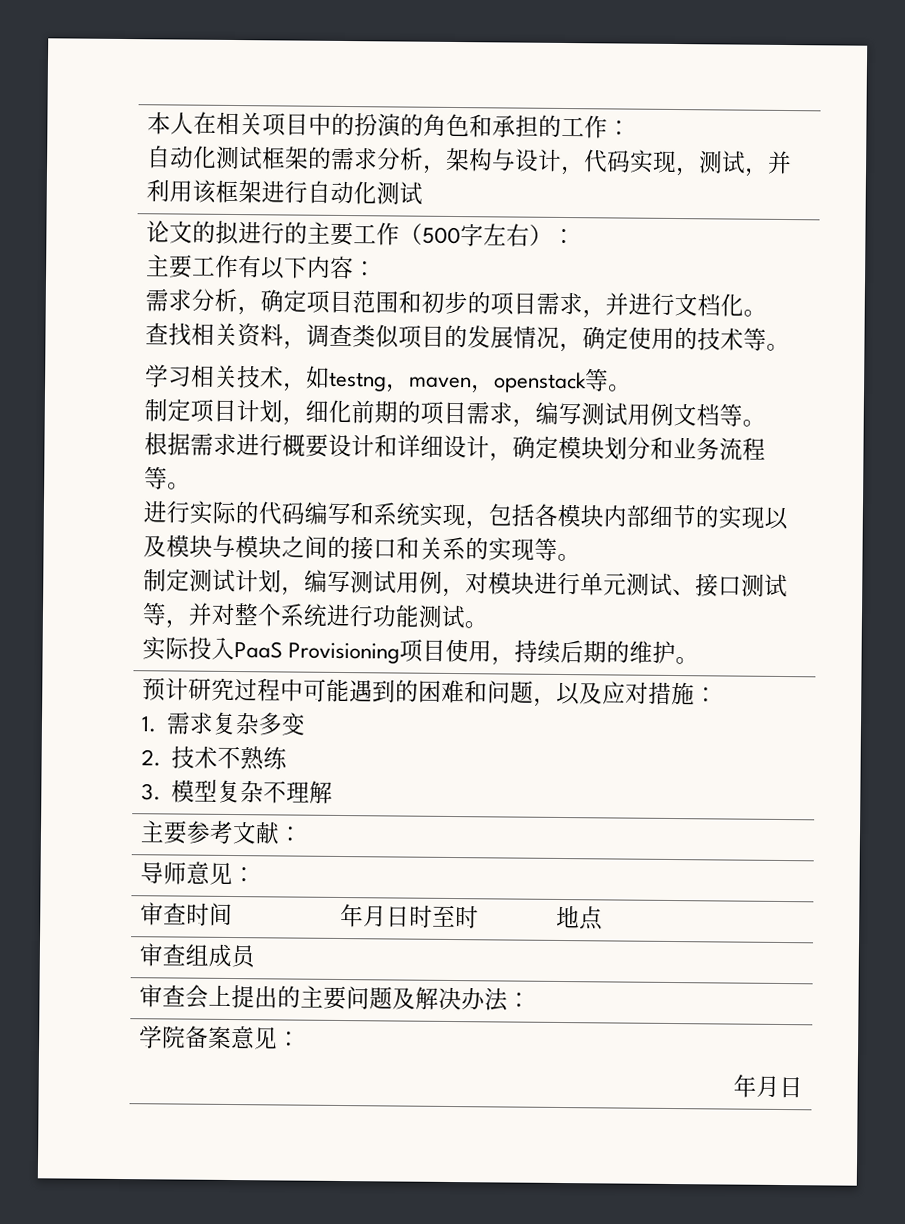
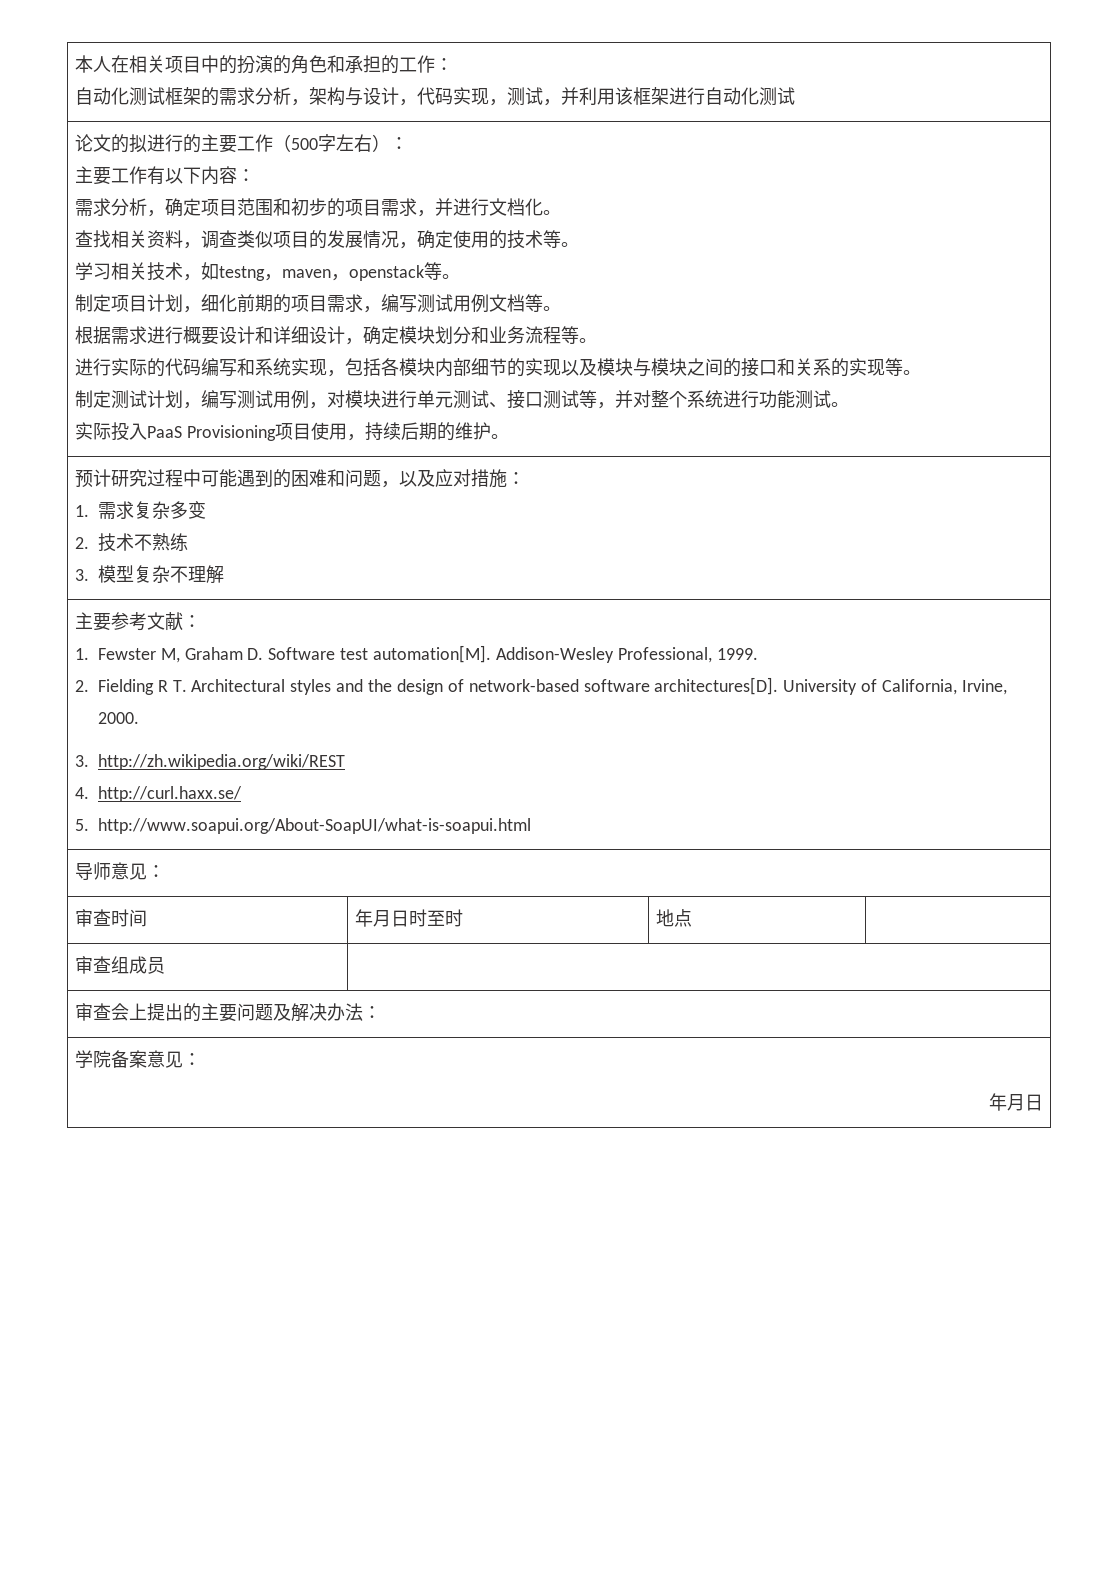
  主要参考文献：
+ 1. Fewster M, Graham D. Software test automation[M]. Addison-Wesley Professional, 1999.
+ 2. Fielding R T. Architectural styles and the design of network-based software architectures[D]. University of California, Irvine, 2000.
+ 3. http://zh.wikipedia.org/wiki/REST
+ 4. http://curl.haxx.se/
+ 5. http://www.soapui.org/About-SoapUI/what-is-soapui.html

